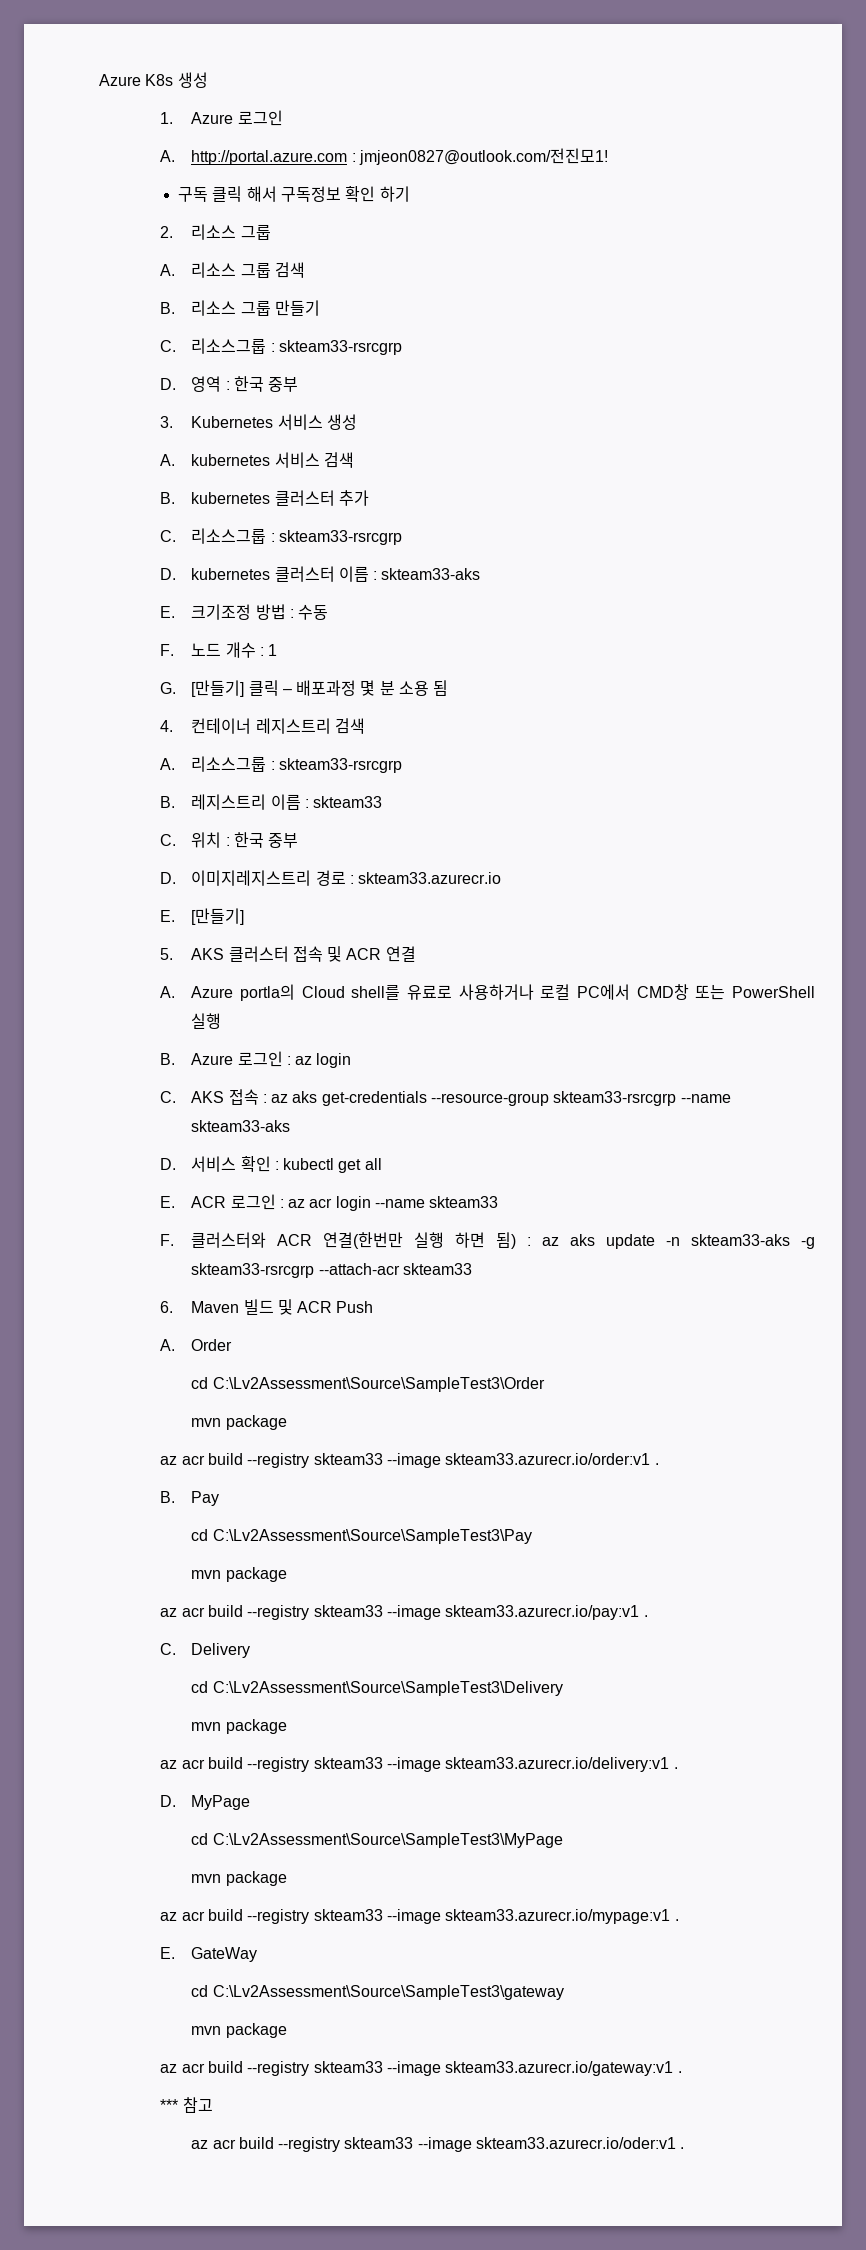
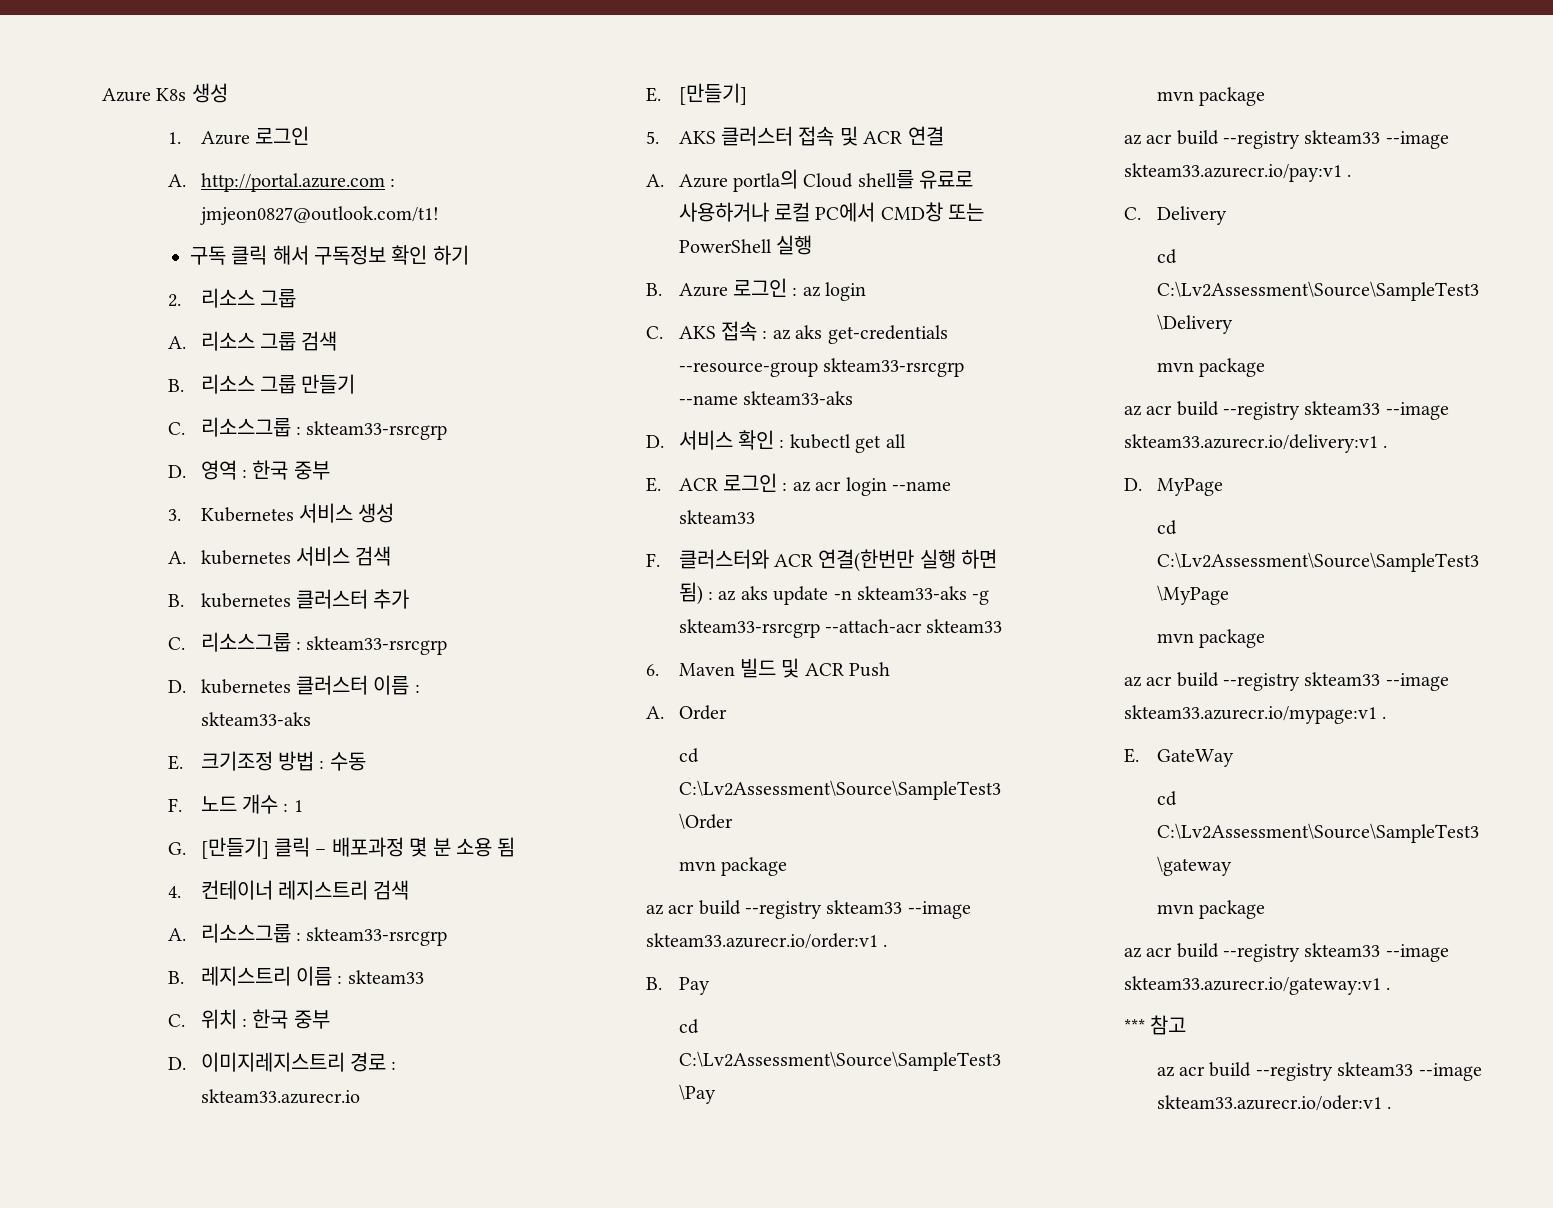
- A. http://portal.azure.com : jmjeon0827@outlook.com/전진모1!
+ A. http://portal.azure.com : jmjeon0827@outlook.com/t1!

